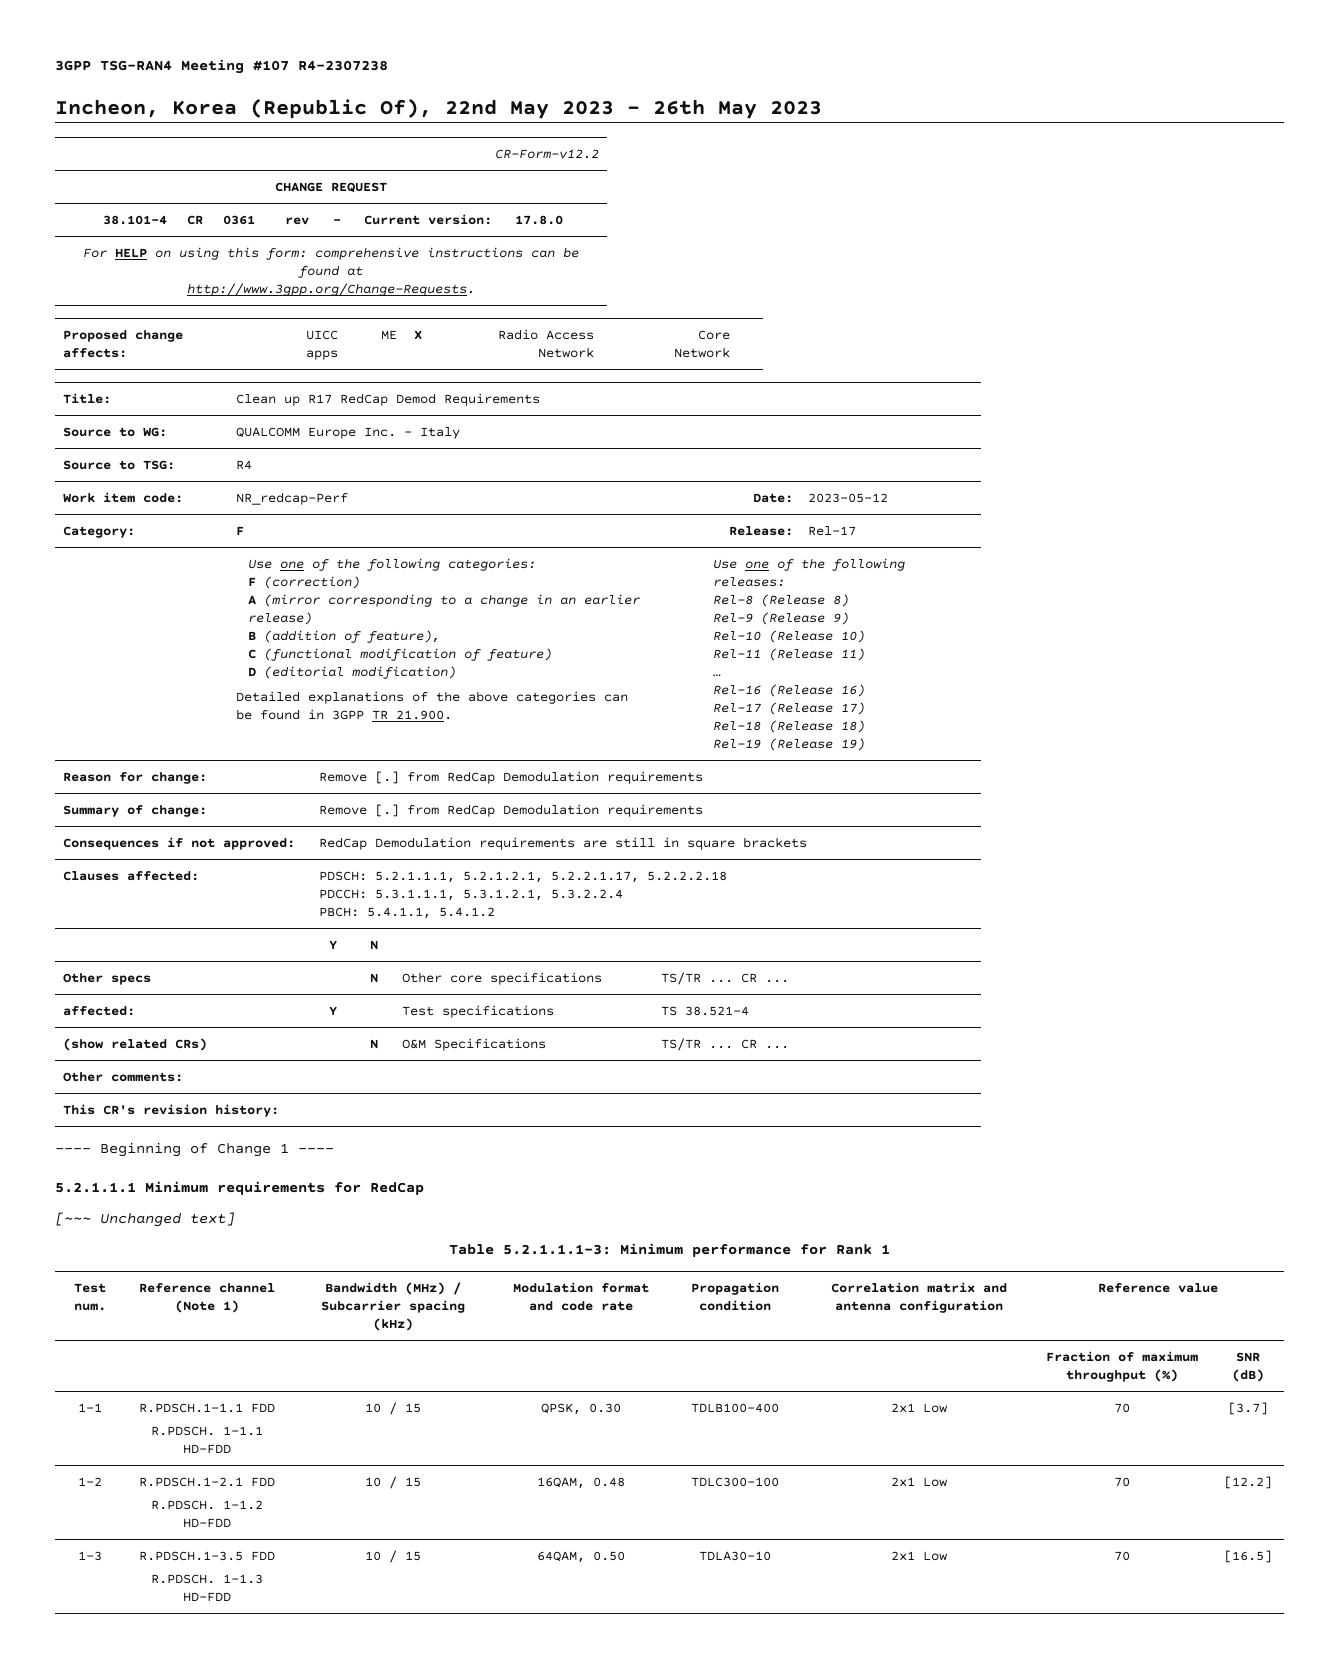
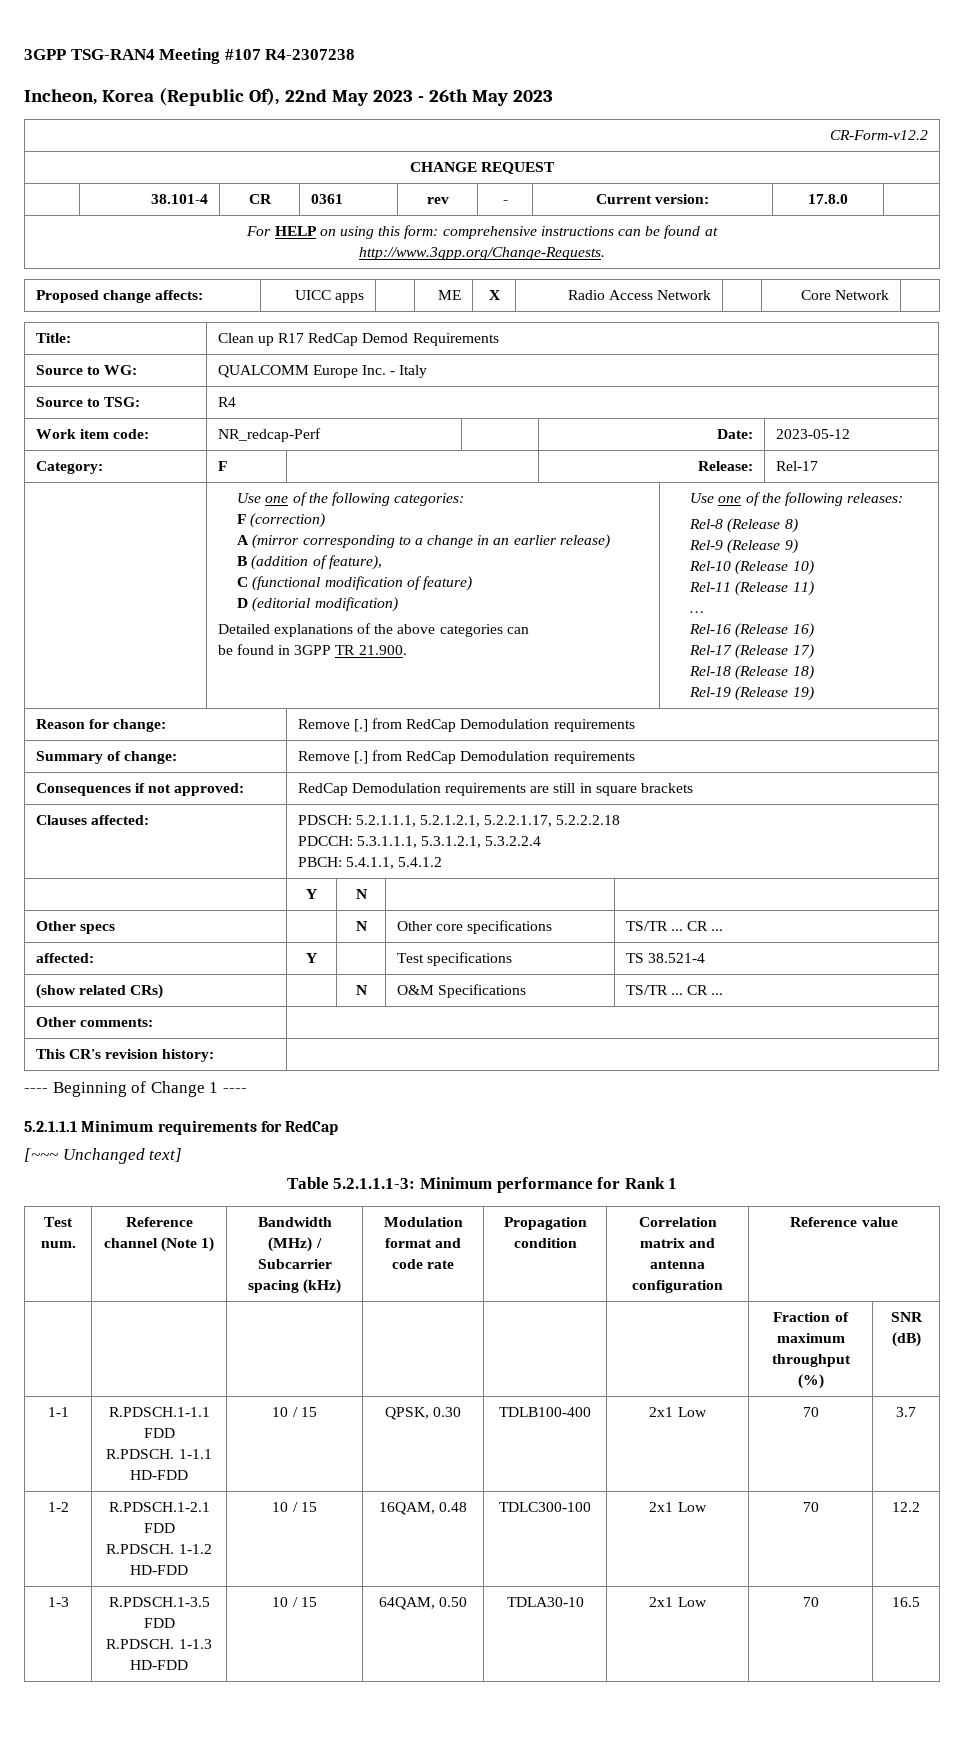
  1-1 | R.PDSCH.1-1.1 FDD
- R.PDSCH. 1-1.1 HD-FDD | 10 / 15 | QPSK, 0.30 | TDLB100-400 | 2x1 Low | 70 | [3.7]
+ R.PDSCH. 1-1.1 HD-FDD | 10 / 15 | QPSK, 0.30 | TDLB100-400 | 2x1 Low | 70 | 3.7
  1-2 | R.PDSCH.1-2.1 FDD
- R.PDSCH. 1-1.2 HD-FDD | 10 / 15 | 16QAM, 0.48 | TDLC300-100 | 2x1 Low | 70 | [12.2]
+ R.PDSCH. 1-1.2 HD-FDD | 10 / 15 | 16QAM, 0.48 | TDLC300-100 | 2x1 Low | 70 | 12.2
  1-3 | R.PDSCH.1-3.5 FDD
- R.PDSCH. 1-1.3 HD-FDD | 10 / 15 | 64QAM, 0.50 | TDLA30-10 | 2x1 Low | 70 | [16.5]
+ R.PDSCH. 1-1.3 HD-FDD | 10 / 15 | 64QAM, 0.50 | TDLA30-10 | 2x1 Low | 70 | 16.5

